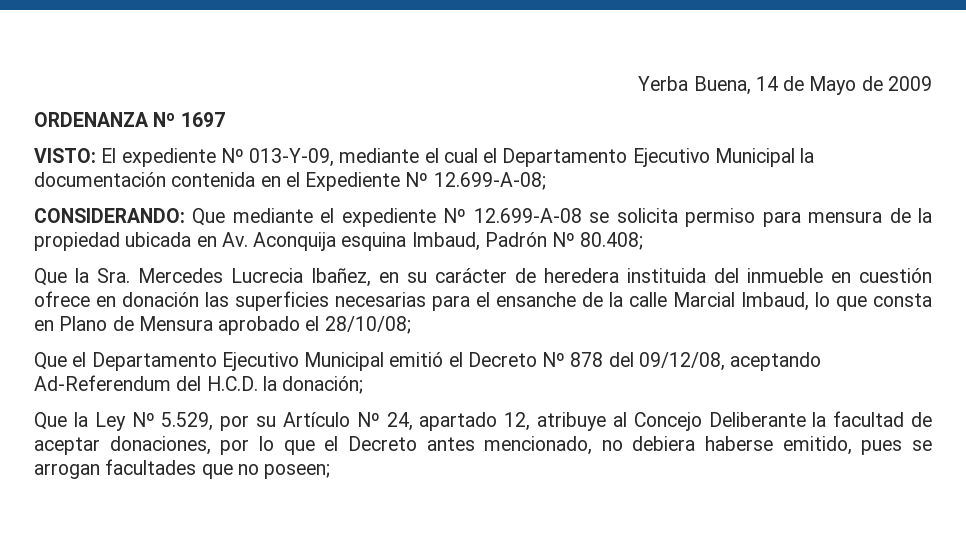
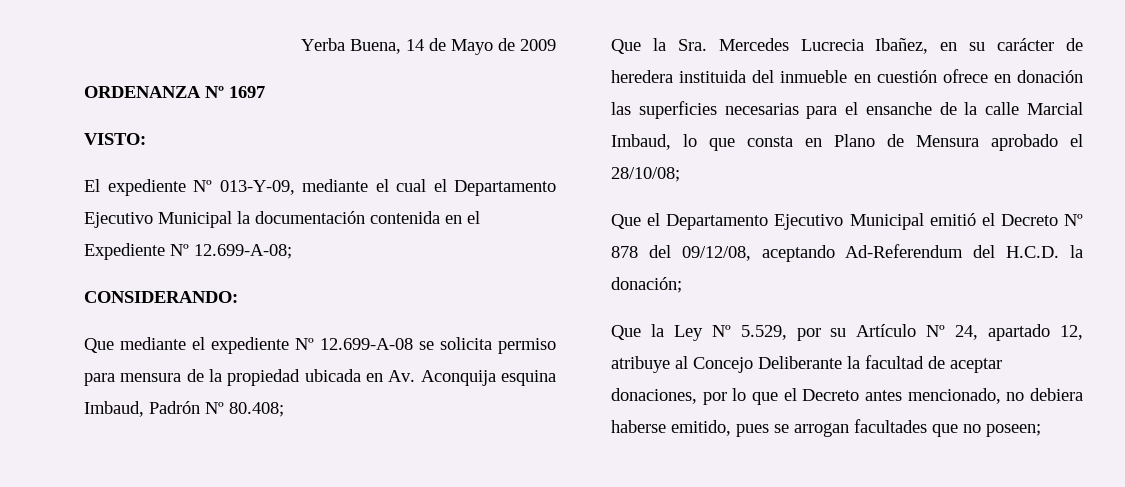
- VISTO: El expediente Nº 013-Y-09, mediante el cual el Departamento Ejecutivo Municipal la documentación contenida en el Expediente Nº 12.699-A-08;
+ VISTO:
+ El expediente Nº 013-Y-09, mediante el cual el Departamento Ejecutivo Municipal la documentación contenida en el Expediente Nº 12.699-A-08;
- CONSIDERANDO: Que mediante el expediente Nº 12.699-A-08 se solicita permiso para mensura de la propiedad ubicada en Av. Aconquija esquina Imbaud, Padrón Nº 80.408;
+ CONSIDERANDO:
+ Que mediante el expediente Nº 12.699-A-08 se solicita permiso para mensura de la propiedad ubicada en Av. Aconquija esquina Imbaud, Padrón Nº 80.408;

